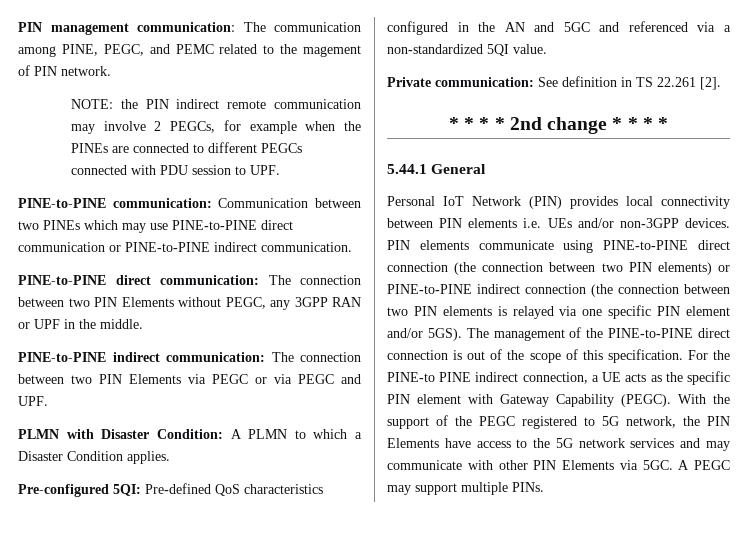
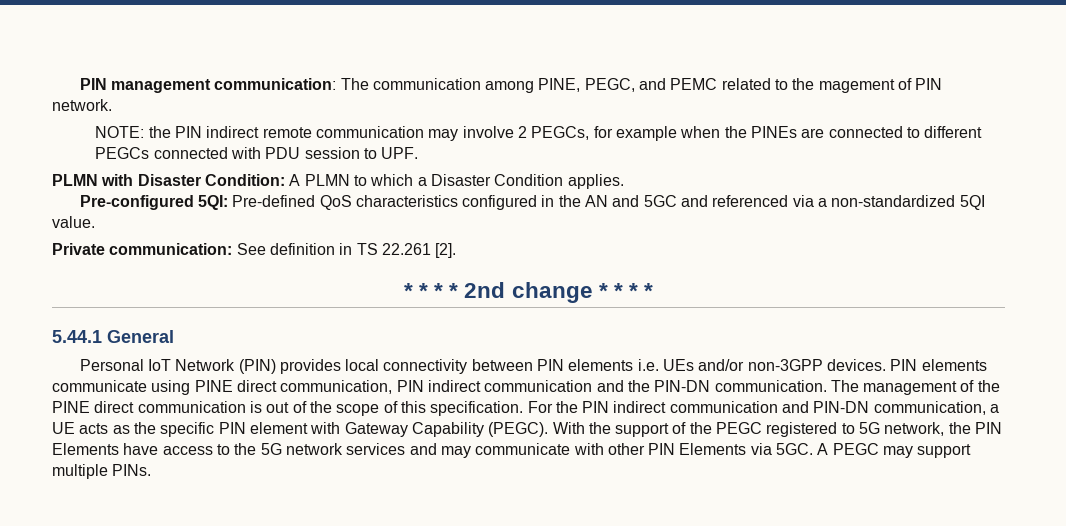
- PINE-to-PINE communication: Communication between two PINEs which may use PINE-to-PINE direct communication or PINE-to-PINE indirect communication.
- PINE-to-PINE direct communication: The connection between two PIN Elements without PEGC, any 3GPP RAN or UPF in the middle.
- PINE-to-PINE indirect communication: The connection between two PIN Elements via PEGC or via PEGC and UPF.
- PIN elements communicate using PINE-to-PINE direct connection (the connection between two PIN elements) or PINE-to-PINE indirect connection (the connection between two PIN elements is relayed via one specific PIN element and/or 5GS).
+ PIN elements communicate using PINE direct communication, PIN indirect communication and the PIN-DN communication.
- The management of the PINE-to-PINE direct connection is out of the scope of this specification.
+ The management of the PINE direct communication is out of the scope of this specification.
- For the PINE-to PINE indirect connection, a UE acts as the specific PIN element with Gateway Capability (PEGC).
+ For the PIN indirect communication and PIN-DN communication, a UE acts as the specific PIN element with Gateway Capability (PEGC).

